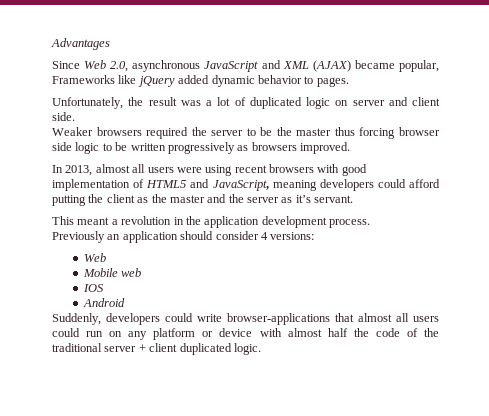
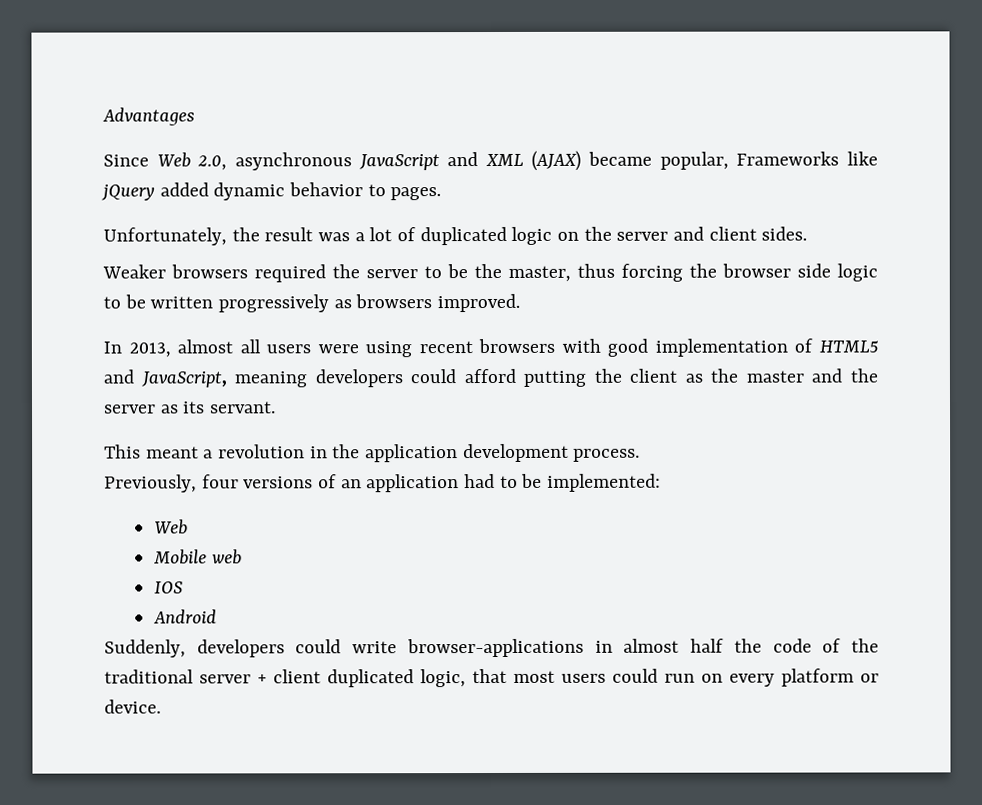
- Unfortunately, the result was a lot of duplicated logic on server and client side.
+ Unfortunately, the result was a lot of duplicated logic on the server and client sides.
- Weaker browsers required the server to be the master thus forcing browser side logic to be written progressively as browsers improved.
+ Weaker browsers required the server to be the master, thus forcing the browser side logic to be written progressively as browsers improved.
- In 2013, almost all users were using recent browsers with good implementation of HTML5 and JavaScript, meaning developers could afford putting the client as the master and the server as it’s servant.
+ In 2013, almost all users were using recent browsers with good implementation of HTML5 and JavaScript, meaning developers could afford putting the client as the master and the server as its servant.
- Previously an application should consider 4 versions:
+ Previously, four versions of an application had to be implemented:
- Suddenly, developers could write browser-applications that almost all users could run on any platform or device with almost half the code of the traditional server + client duplicated logic.
+ Suddenly, developers could write browser-applications in almost half the code of the traditional server + client duplicated logic, that most users could run on every platform or device.

